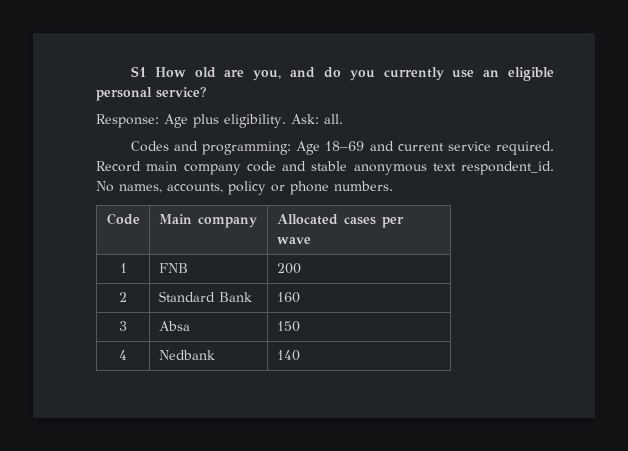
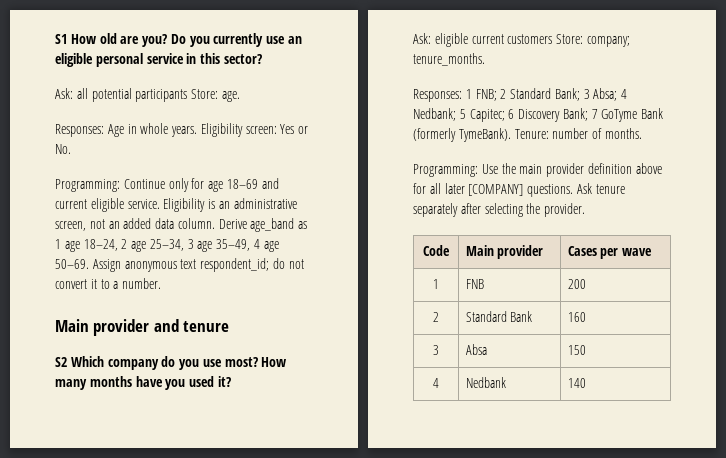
- S1 How old are you, and do you currently use an eligible personal service?
- Response: Age plus eligibility. Ask: all.
- Codes and programming: Age 18–69 and current service required. Record main company code and stable anonymous text respondent_id. No names, accounts, policy or phone numbers.
+ S1 How old are you? Do you currently use an eligible personal service in this sector?
+ Ask: all potential participants Store: age.
+ Responses: Age in whole years. Eligibility screen: Yes or No.
+ Programming: Continue only for age 18–69 and current eligible service. Eligibility is an administrative screen, not an added data column. Derive age_band as 1 age 18–24, 2 age 25–34, 3 age 35–49, 4 age 50–69. Assign anonymous text respondent_id; do not convert it to a number.
+ Main provider and tenure
+ S2 Which company do you use most? How many months have you used it?
+ Ask: eligible current customers Store: company; tenure_months.
+ Responses: 1 FNB; 2 Standard Bank; 3 Absa; 4 Nedbank; 5 Capitec; 6 Discovery Bank; 7 GoTyme Bank (formerly TymeBank). Tenure: number of months.
+ Programming: Use the main provider definition above for all later [COMPANY] questions. Ask tenure separately after selecting the provider.
- Code | Main company | Allocated cases per wave
+ Code | Main provider | Cases per wave

